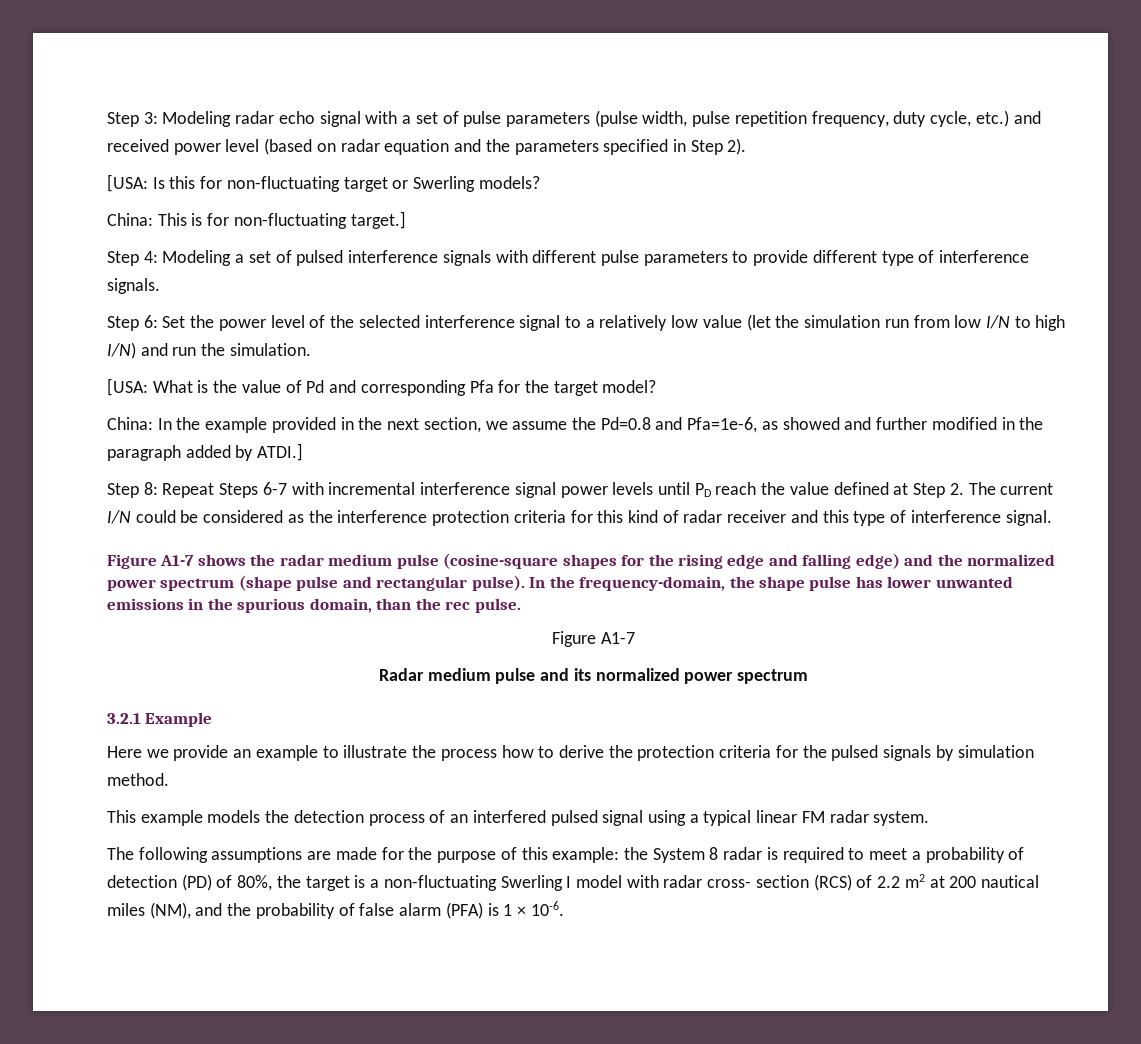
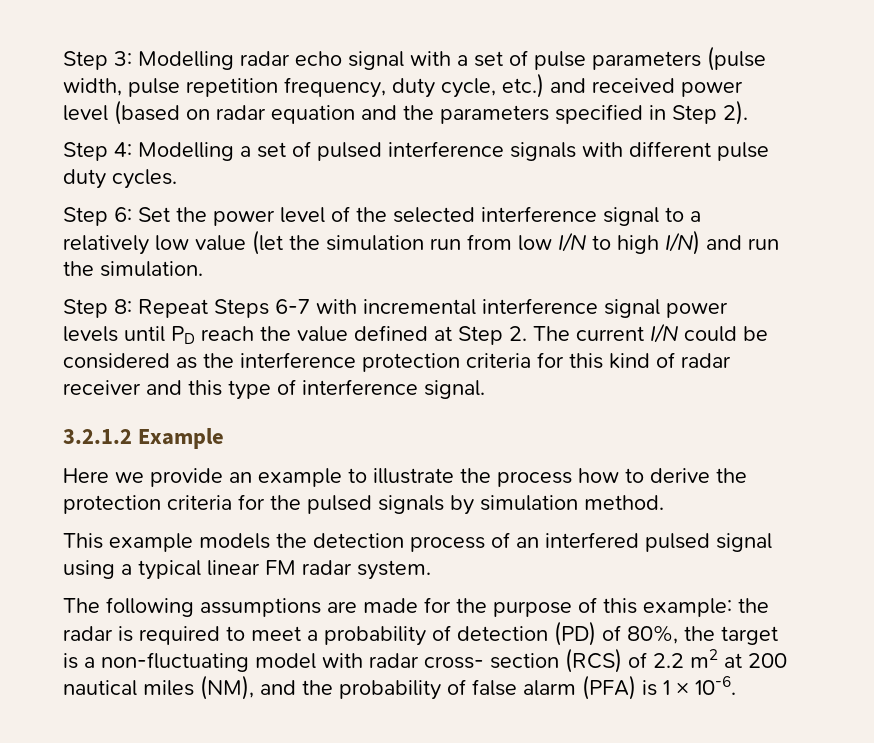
- Step 3: Modeling radar echo signal with a set of pulse parameters (pulse width, pulse repetition frequency, duty cycle, etc.) and received power level (based on radar equation and the parameters specified in Step 2).
+ Step 3: Modelling radar echo signal with a set of pulse parameters (pulse width, pulse repetition frequency, duty cycle, etc.) and received power level (based on radar equation and the parameters specified in Step 2).
- [USA: Is this for non-fluctuating target or Swerling models?
- China: This is for non-fluctuating target.]
- Step 4: Modeling a set of pulsed interference signals with different pulse parameters to provide different type of interference signals.
+ Step 4: Modelling a set of pulsed interference signals with different pulse duty cycles.
- [USA: What is the value of Pd and corresponding Pfa for the target model?
- China: In the example provided in the next section, we assume the Pd=0.8 and Pfa=1e-6, as showed and further modified in the paragraph added by ATDI.]
- Figure A1-7 shows the radar medium pulse (cosine-square shapes for the rising edge and falling edge) and the normalized power spectrum (shape pulse and rectangular pulse). In the frequency-domain, the shape pulse has lower unwanted emissions in the spurious domain, than the rec pulse.
- Figure A1-7
- Radar medium pulse and its normalized power spectrum
- 3.2.1 Example
+ 3.2.1.2 Example
- The following assumptions are made for the purpose of this example: the System 8 radar is required to meet a probability of detection (PD) of 80%, the target is a non-fluctuating Swerling I model with radar cross- section (RCS) of 2.2 m2 at 200 nautical miles (NM), and the probability of false alarm (PFA) is 1 × 10-6.
+ The following assumptions are made for the purpose of this example: the radar is required to meet a probability of detection (PD) of 80%, the target is a non-fluctuating model with radar cross- section (RCS) of 2.2 m2 at 200 nautical miles (NM), and the probability of false alarm (PFA) is 1 × 10-6.

